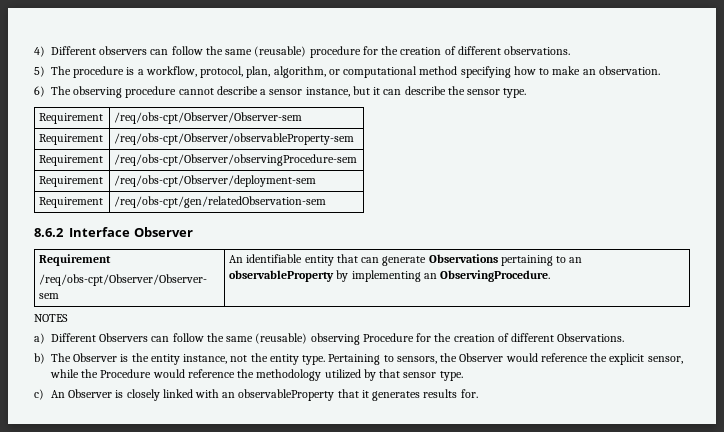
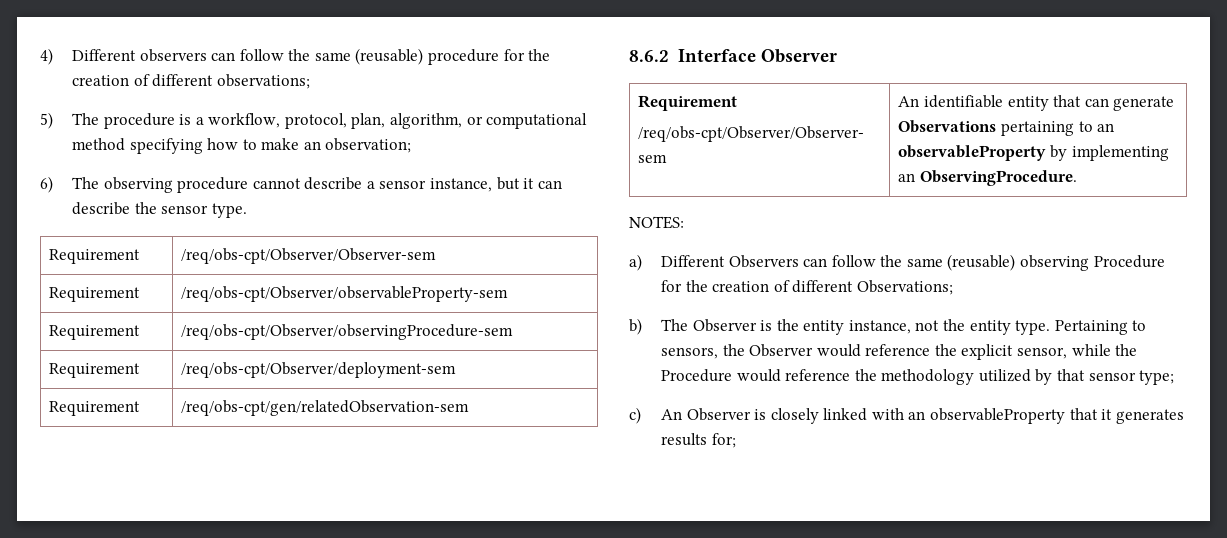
- 4) Different observers can follow the same (reusable) procedure for the creation of different observations.
+ 4) Different observers can follow the same (reusable) procedure for the creation of different observations;
- 5) The procedure is a workflow, protocol, plan, algorithm, or computational method specifying how to make an observation.
+ 5) The procedure is a workflow, protocol, plan, algorithm, or computational method specifying how to make an observation;
- NOTES
+ NOTES:
- a) Different Observers can follow the same (reusable) observing Procedure for the creation of different Observations.
+ a) Different Observers can follow the same (reusable) observing Procedure for the creation of different Observations;
- Pertaining to sensors, the Observer would reference the explicit sensor, while the Procedure would reference the methodology utilized by that sensor type.
+ Pertaining to sensors, the Observer would reference the explicit sensor, while the Procedure would reference the methodology utilized by that sensor type;
- c) An Observer is closely linked with an observableProperty that it generates results for.
+ c) An Observer is closely linked with an observableProperty that it generates results for;

